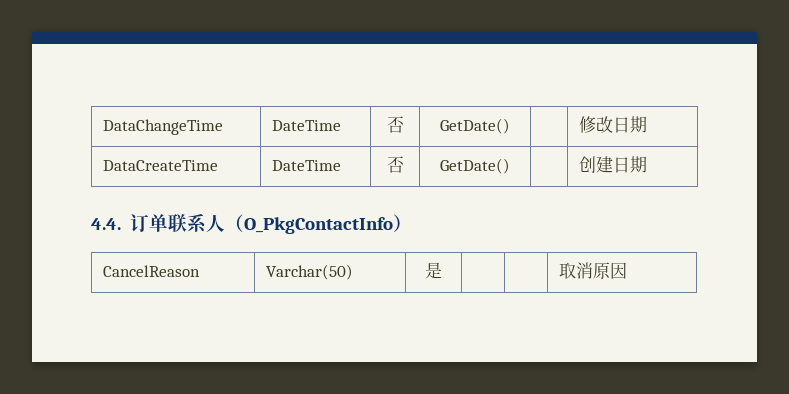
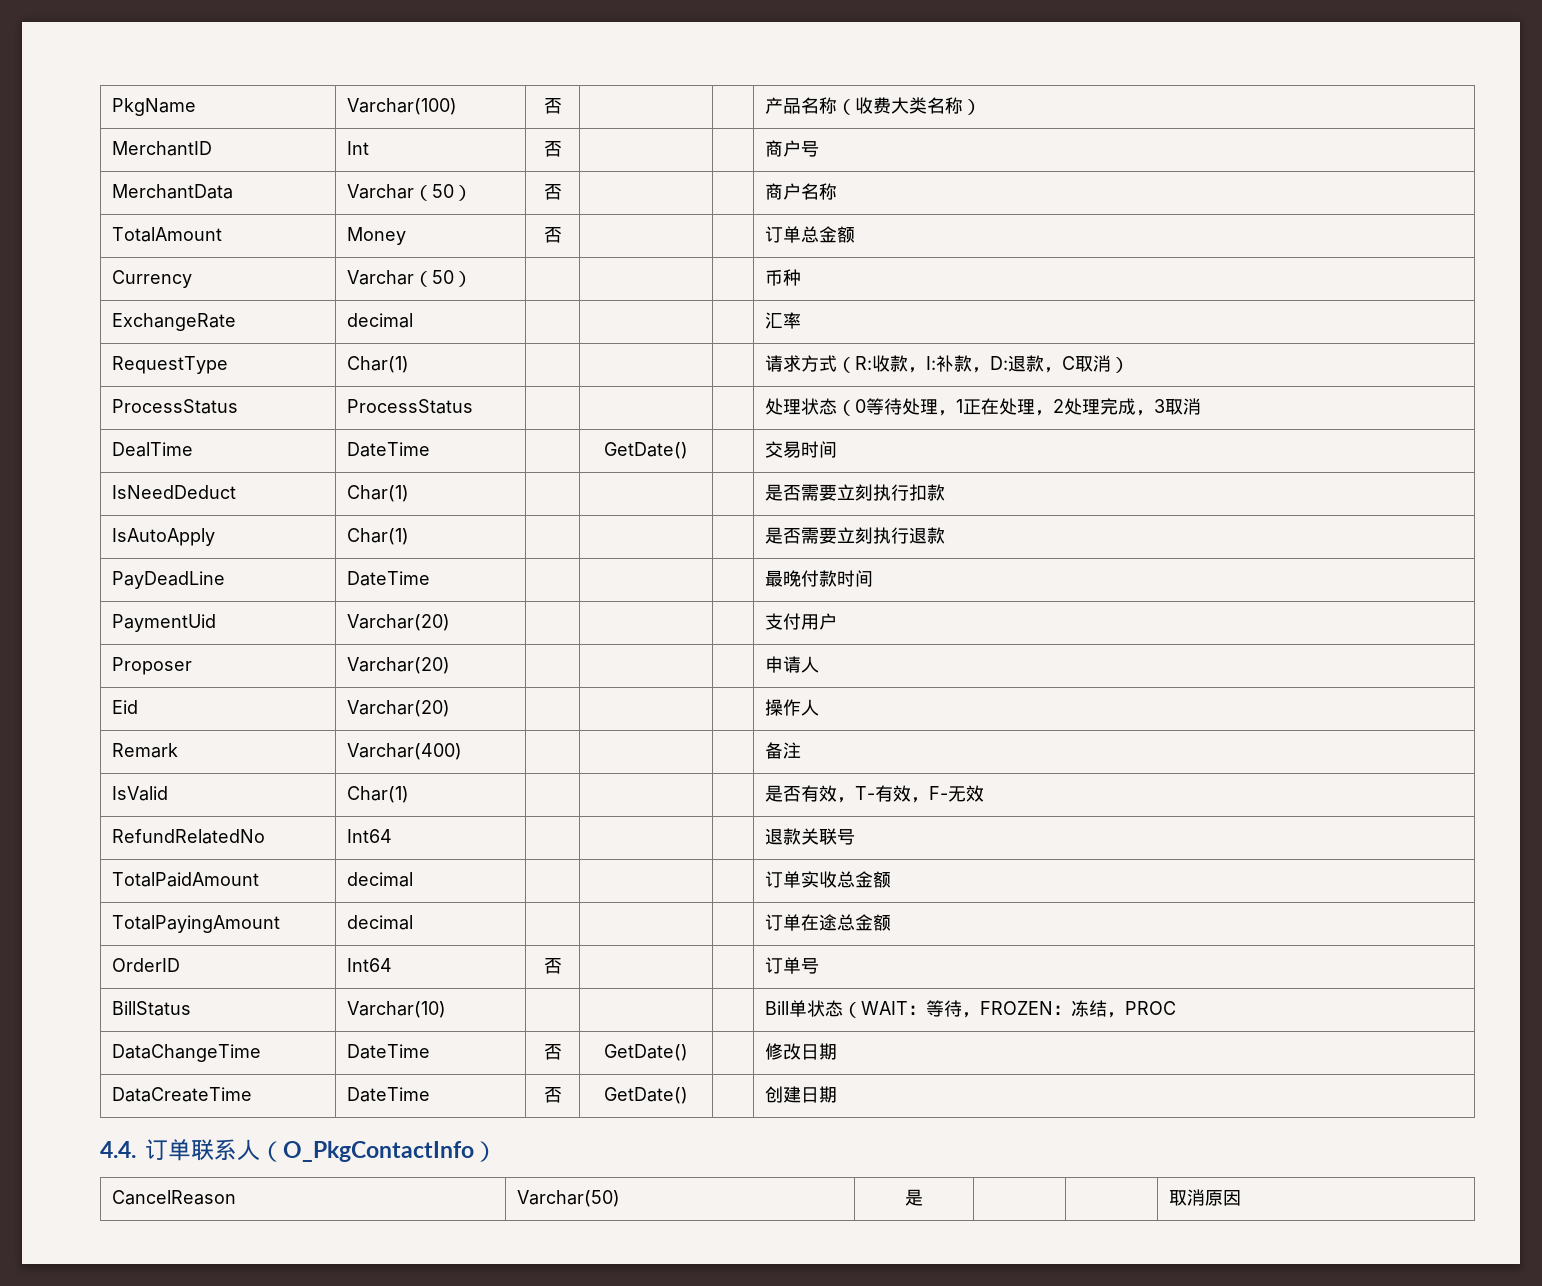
+ PkgName | Varchar(100) | 否 | | | 产品名称（收费大类名称）
+ MerchantID | Int | 否 | | | 商户号
+ MerchantData | Varchar（50） | 否 | | | 商户名称
+ TotalAmount | Money | 否 | | | 订单总金额
+ Currency | Varchar（50） | | | | 币种
+ ExchangeRate | decimal | | | | 汇率
+ RequestType | Char(1) | | | | 请求方式（R:收款，I:补款，D:退款，C取消）
+ ProcessStatus | ProcessStatus | | | | 处理状态（0等待处理，1正在处理，2处理完成，3取消
+ DealTime | DateTime | | GetDate() | | 交易时间
+ IsNeedDeduct | Char(1) | | | | 是否需要立刻执行扣款
+ IsAutoApply | Char(1) | | | | 是否需要立刻执行退款
+ PayDeadLine | DateTime | | | | 最晚付款时间
+ PaymentUid | Varchar(20) | | | | 支付用户
+ Proposer | Varchar(20) | | | | 申请人
+ Eid | Varchar(20) | | | | 操作人
+ Remark | Varchar(400) | | | | 备注
+ IsValid | Char(1) | | | | 是否有效，T-有效，F-无效
+ RefundRelatedNo | Int64 | | | | 退款关联号
+ TotalPaidAmount | decimal | | | | 订单实收总金额
+ TotalPayingAmount | decimal | | | | 订单在途总金额
+ OrderID | Int64 | 否 | | | 订单号
+ BillStatus | Varchar(10) | | | | Bill单状态（WAIT：等待，FROZEN：冻结，PROC

